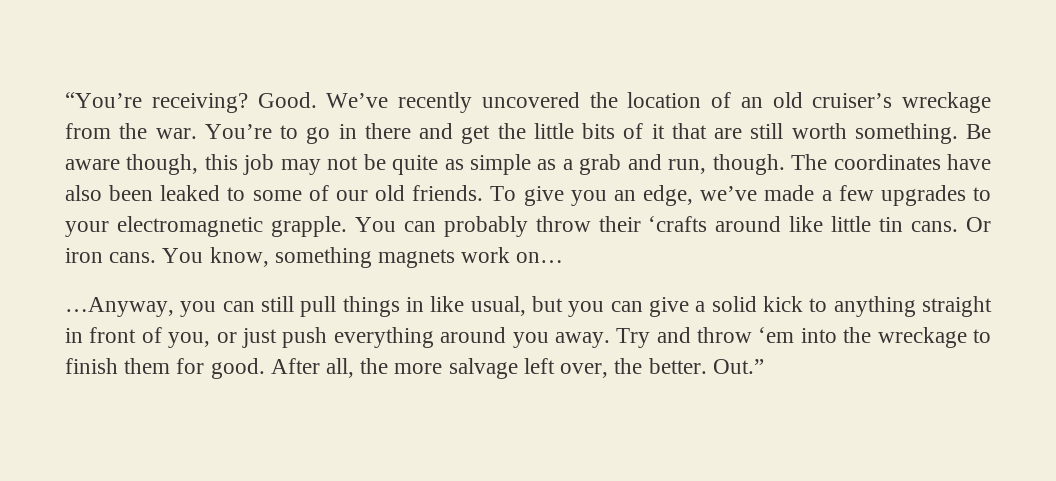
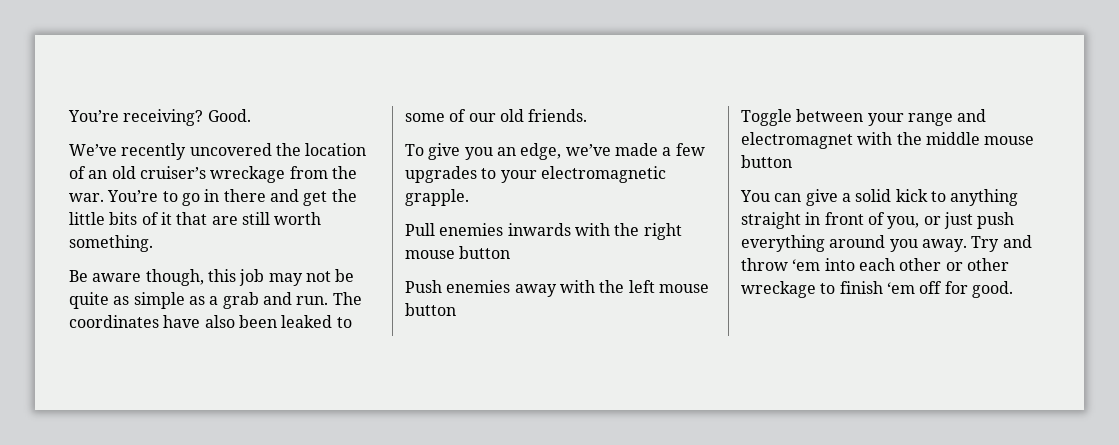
- “You’re receiving?
+ You’re receiving?
- Good. We’ve recently uncovered the location of an old cruiser’s wreckage from the war.
+ Good.
+ We’ve recently uncovered the location of an old cruiser’s wreckage from the war.
- You’re to go in there and get the little bits of it that are still worth something. Be aware though, this job may not be quite as simple as a grab and run, though.
+ You’re to go in there and get the little bits of it that are still worth something.
+ Be aware though, this job may not be quite as simple as a grab and run.
- The coordinates have also been leaked to some of our old friends. To give you an edge, we’ve made a few upgrades to your electromagnetic grapple. You can probably throw their ‘crafts around like little tin cans. Or iron cans. You know, something magnets work on…
- …Anyway, you can still pull things in like usual, but you can give a solid kick to anything straight in front of you, or just push everything around you away.
+ The coordinates have also been leaked to some of our old friends.
+ To give you an edge, we’ve made a few upgrades to your electromagnetic grapple.
+ Pull enemies inwards with the right mouse button
+ Push enemies away with the left mouse button
+ Toggle between your range and electromagnet with the middle mouse button
+ You can give a solid kick to anything straight in front of you, or just push everything around you away.
- Try and throw ‘em into the wreckage to finish them for good. After all, the more salvage left over, the better. Out.”
+ Try and throw ‘em into each other or other wreckage to finish ‘em off for good.

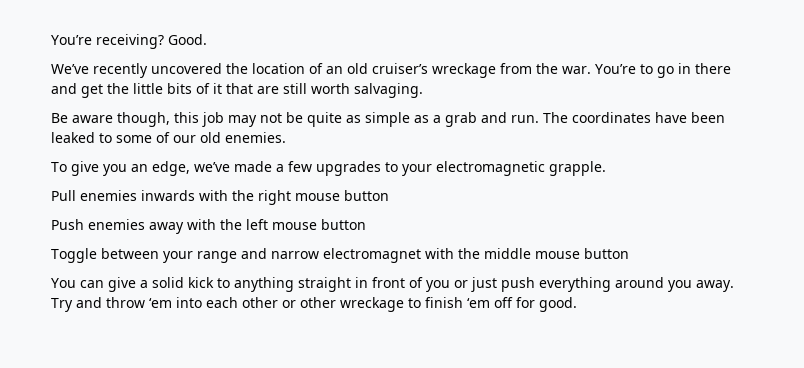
- You’re to go in there and get the little bits of it that are still worth something.
+ You’re to go in there and get the little bits of it that are still worth salvaging.
- The coordinates have also been leaked to some of our old friends.
+ The coordinates have been leaked to some of our old enemies.
- Toggle between your range and electromagnet with the middle mouse button
+ Toggle between your range and narrow electromagnet with the middle mouse button
- You can give a solid kick to anything straight in front of you, or just push everything around you away.
+ You can give a solid kick to anything straight in front of you or just push everything around you away.

